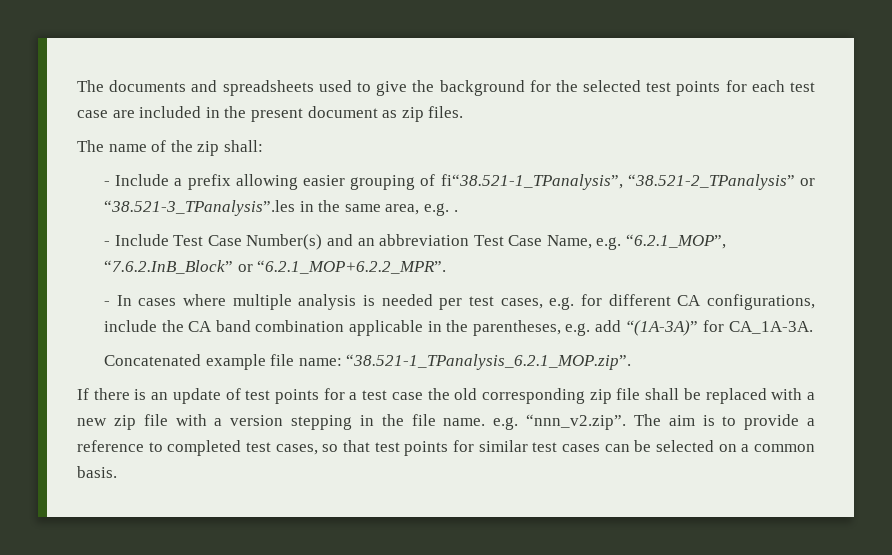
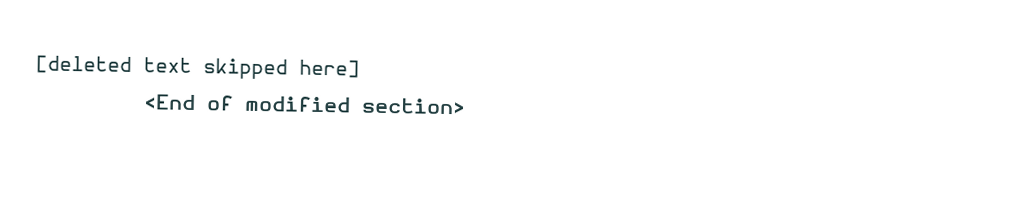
- The documents and spreadsheets used to give the background for the selected test points for each test case are included in the present document as zip files.
- The name of the zip shall:
- - Include a prefix allowing easier grouping of fi“38.521-1_TPanalysis”, “38.521-2_TPanalysis” or “38.521-3_TPanalysis”.les in the same area, e.g. .
- - Include Test Case Number(s) and an abbreviation Test Case Name, e.g. “6.2.1_MOP”, “7.6.2.InB_Block” or “6.2.1_MOP+6.2.2_MPR”.
- - In cases where multiple analysis is needed per test cases, e.g. for different CA configurations, include the CA band combination applicable in the parentheses, e.g. add “(1A-3A)” for CA_1A-3A.
- Concatenated example file name: “38.521-1_TPanalysis_6.2.1_MOP.zip”.
- If there is an update of test points for a test case the old corresponding zip file shall be replaced with a new zip file with a version stepping in the file name. e.g. “nnn_v2.zip”. The aim is to provide a reference to completed test cases, so that test points for similar test cases can be selected on a common basis.
+ [deleted text skipped here]
+ <End of modified section>

